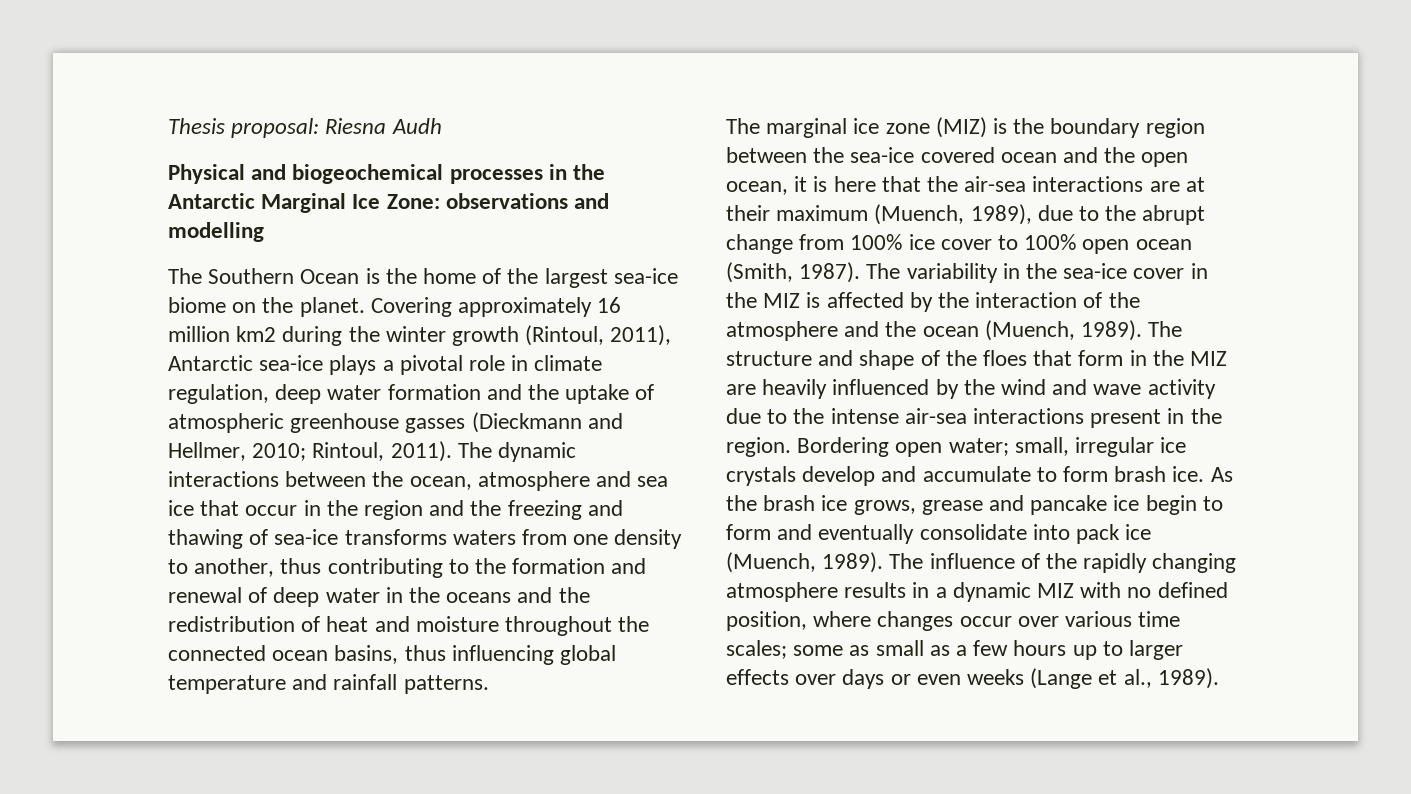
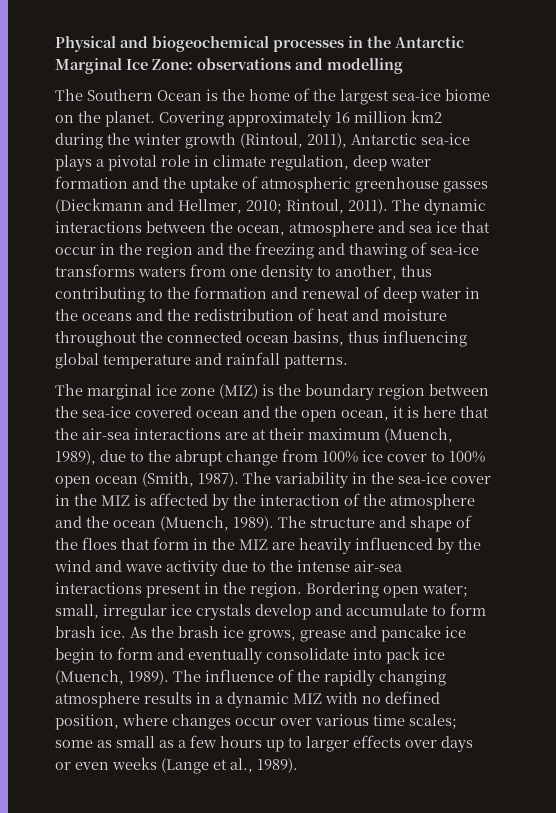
- Thesis proposal: Riesna Audh

